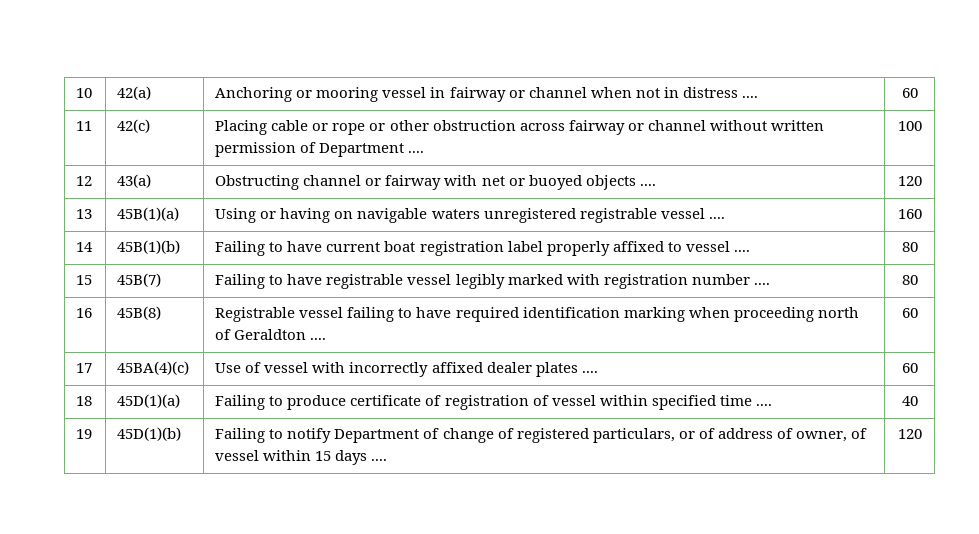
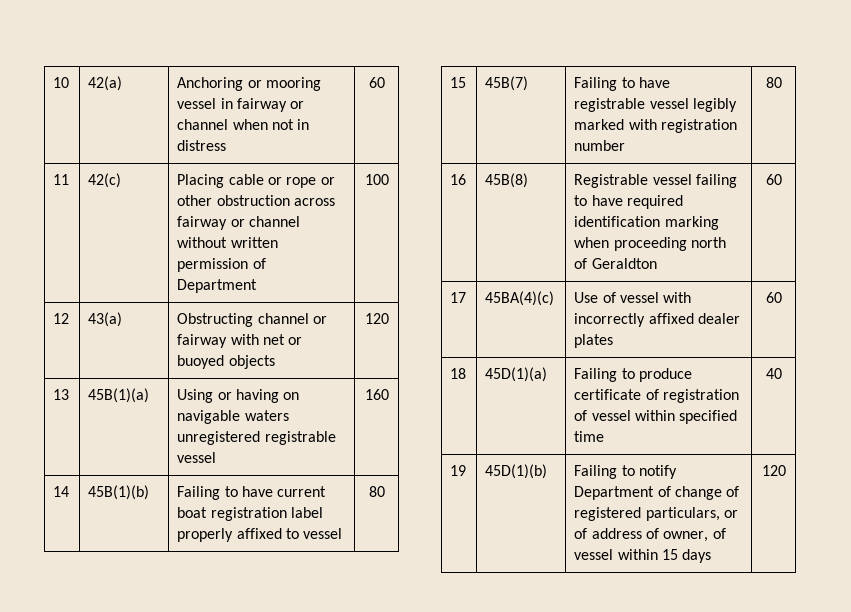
- 10 | 42(a) | Anchoring or mooring vessel in fairway or channel when not in distress .... | 60
+ 10 | 42(a) | Anchoring or mooring vessel in fairway or channel when not in distress | 60
- 11 | 42(c) | Placing cable or rope or other obstruction across fairway or channel without written permission of Department .... | 100
+ 11 | 42(c) | Placing cable or rope or other obstruction across fairway or channel without written permission of Department | 100
- 12 | 43(a) | Obstructing channel or fairway with net or buoyed objects .... | 120
+ 12 | 43(a) | Obstructing channel or fairway with net or buoyed objects | 120
- 13 | 45B(1)(a) | Using or having on navigable waters unregistered registrable vessel .... | 160
+ 13 | 45B(1)(a) | Using or having on navigable waters unregistered registrable vessel | 160
- 14 | 45B(1)(b) | Failing to have current boat registration label properly affixed to vessel .... | 80
+ 14 | 45B(1)(b) | Failing to have current boat registration label properly affixed to vessel | 80
- 15 | 45B(7) | Failing to have registrable vessel legibly marked with registration number .... | 80
+ 15 | 45B(7) | Failing to have registrable vessel legibly marked with registration number | 80
- 16 | 45B(8) | Registrable vessel failing to have required identification marking when proceeding north of Geraldton .... | 60
+ 16 | 45B(8) | Registrable vessel failing to have required identification marking when proceeding north of Geraldton | 60
- 17 | 45BA(4)(c) | Use of vessel with incorrectly affixed dealer plates .... | 60
+ 17 | 45BA(4)(c) | Use of vessel with incorrectly affixed dealer plates | 60
- 18 | 45D(1)(a) | Failing to produce certificate of registration of vessel within specified time .... | 40
+ 18 | 45D(1)(a) | Failing to produce certificate of registration of vessel within specified time | 40
- 19 | 45D(1)(b) | Failing to notify Department of change of registered particulars, or of address of owner, of vessel within 15 days .... | 120
+ 19 | 45D(1)(b) | Failing to notify Department of change of registered particulars, or of address of owner, of vessel within 15 days | 120

